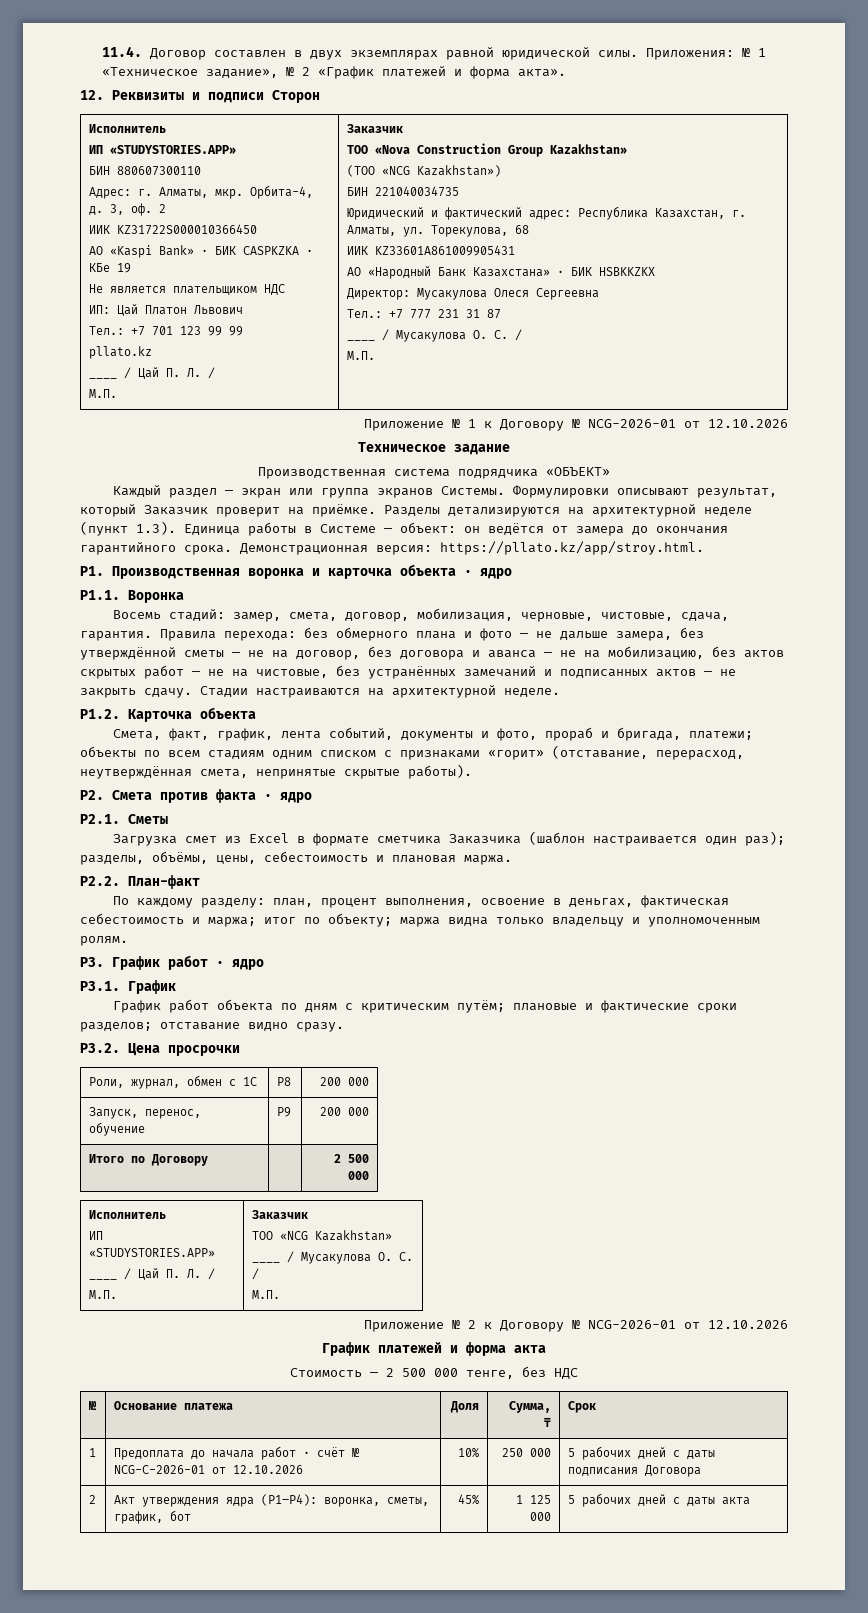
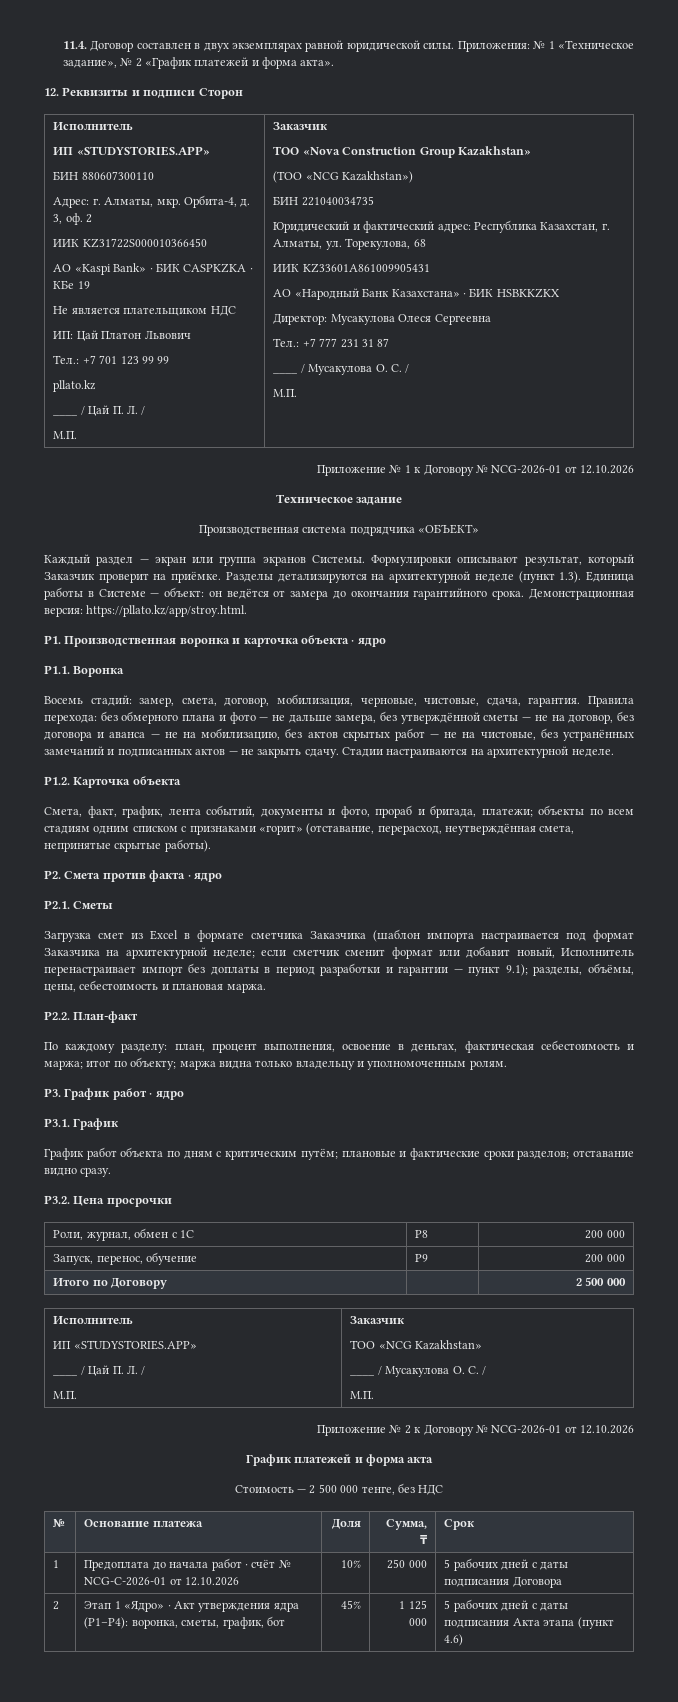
- Загрузка смет из Excel в формате сметчика Заказчика (шаблон настраивается один раз); разделы, объёмы, цены, себестоимость и плановая маржа.
+ Загрузка смет из Excel в формате сметчика Заказчика (шаблон импорта настраивается под формат Заказчика на архитектурной неделе; если сметчик сменит формат или добавит новый, Исполнитель перенастраивает импорт без доплаты в период разработки и гарантии — пункт 9.1); разделы, объёмы, цены, себестоимость и плановая маржа.
- 2 | Акт утверждения ядра (Р1–Р4): воронка, сметы, график, бот | 45% | 1 125 000 | 5 рабочих дней с даты акта
+ 2 | Этап 1 «Ядро» · Акт утверждения ядра (Р1–Р4): воронка, сметы, график, бот | 45% | 1 125 000 | 5 рабочих дней с даты подписания Акта этапа (пункт 4.6)

